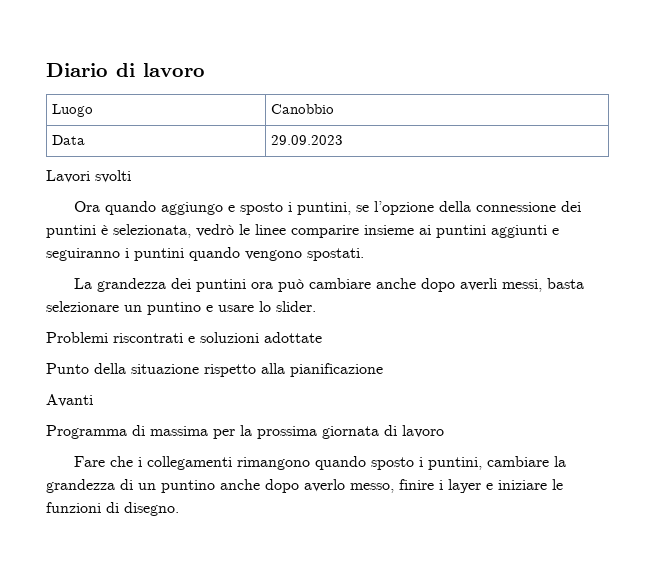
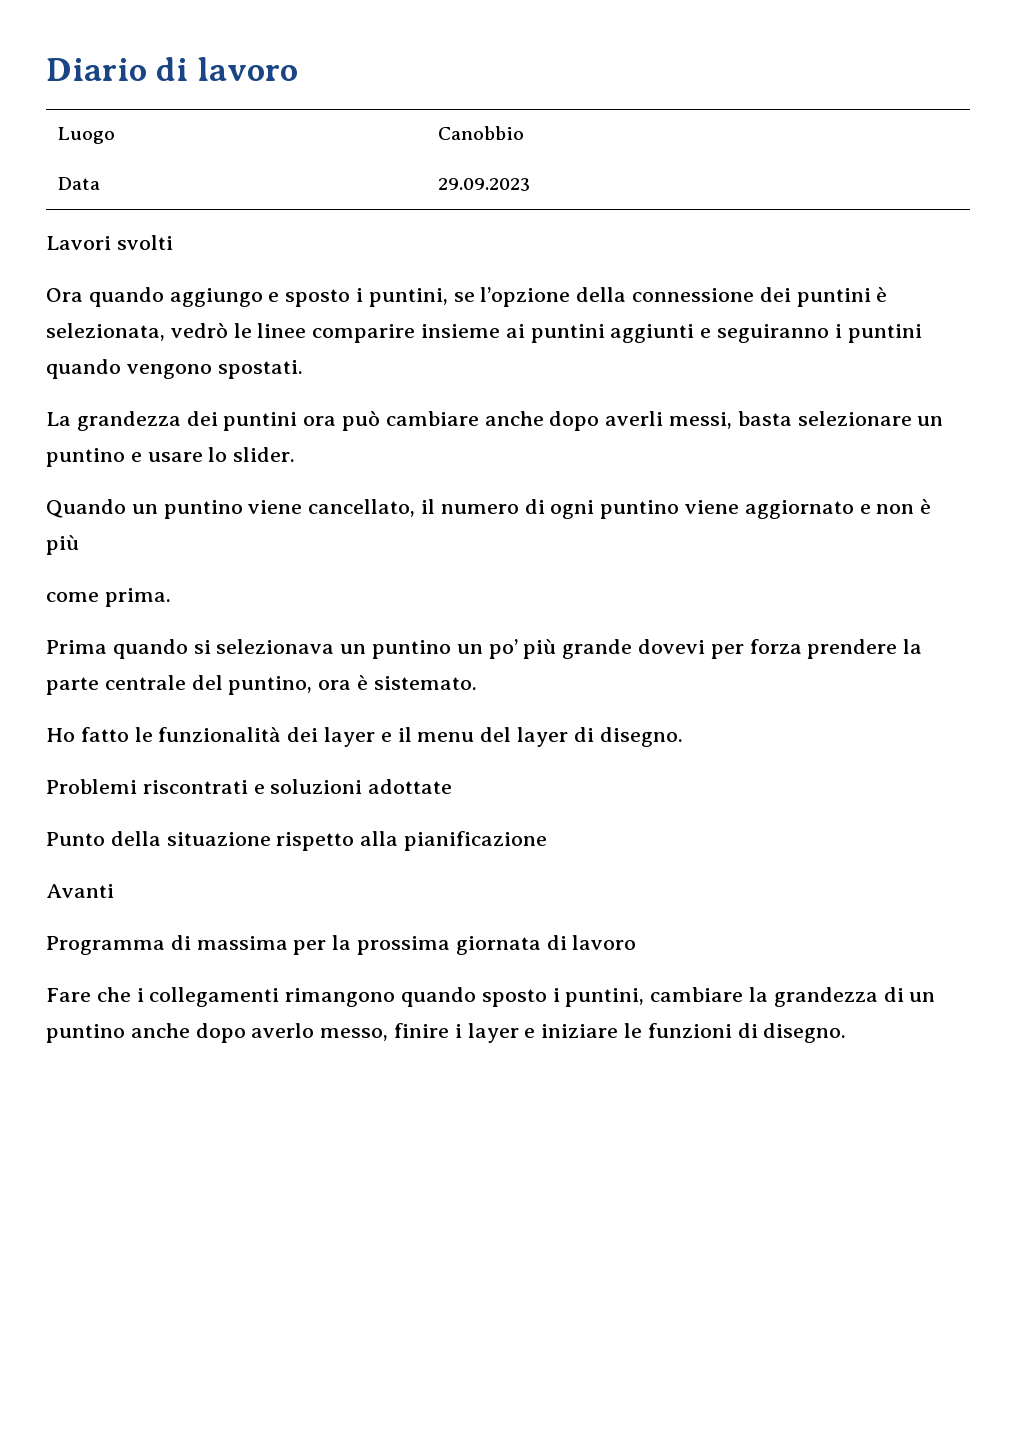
+ Quando un puntino viene cancellato, il numero di ogni puntino viene aggiornato e non è più
+ come prima.
+ Prima quando si selezionava un puntino un po’ più grande dovevi per forza prendere la parte centrale del puntino, ora è sistemato.
+ Ho fatto le funzionalità dei layer e il menu del layer di disegno.

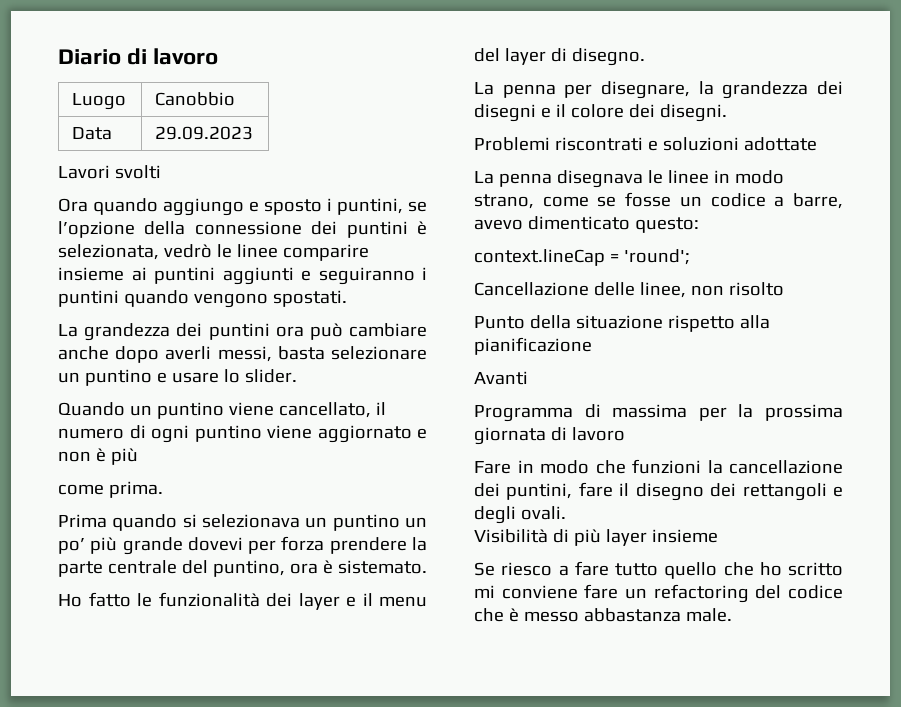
+ La penna per disegnare, la grandezza dei disegni e il colore dei disegni.
+ La penna disegnava le linee in modo strano, come se fosse un codice a barre, avevo dimenticato questo:
+ context.lineCap = 'round';
+ Cancellazione delle linee, non risolto
- Fare che i collegamenti rimangono quando sposto i puntini, cambiare la grandezza di un puntino anche dopo averlo messo, finire i layer e iniziare le funzioni di disegno.
+ Fare in modo che funzioni la cancellazione dei puntini, fare il disegno dei rettangoli e degli ovali.
+ Visibilità di più layer insieme
+ Se riesco a fare tutto quello che ho scritto mi conviene fare un refactoring del codice che è messo abbastanza male.

